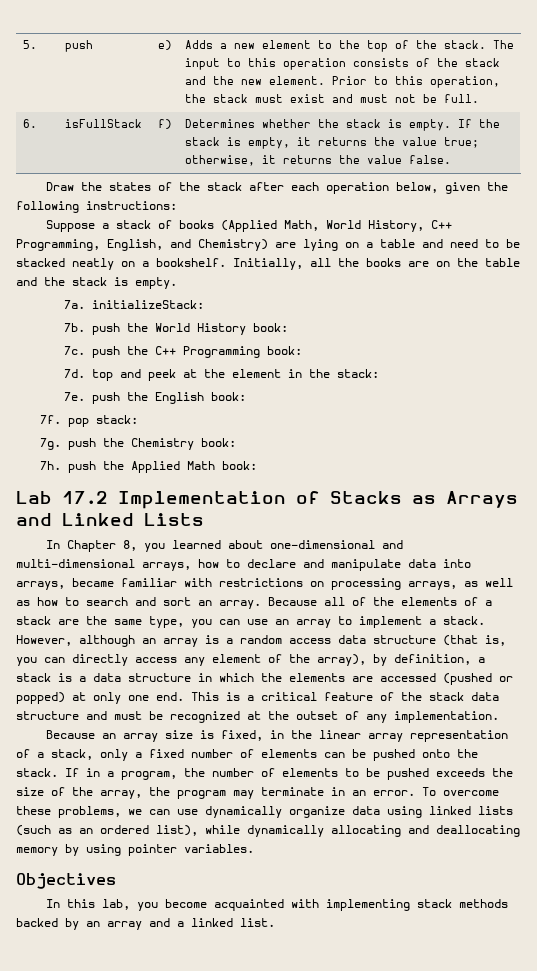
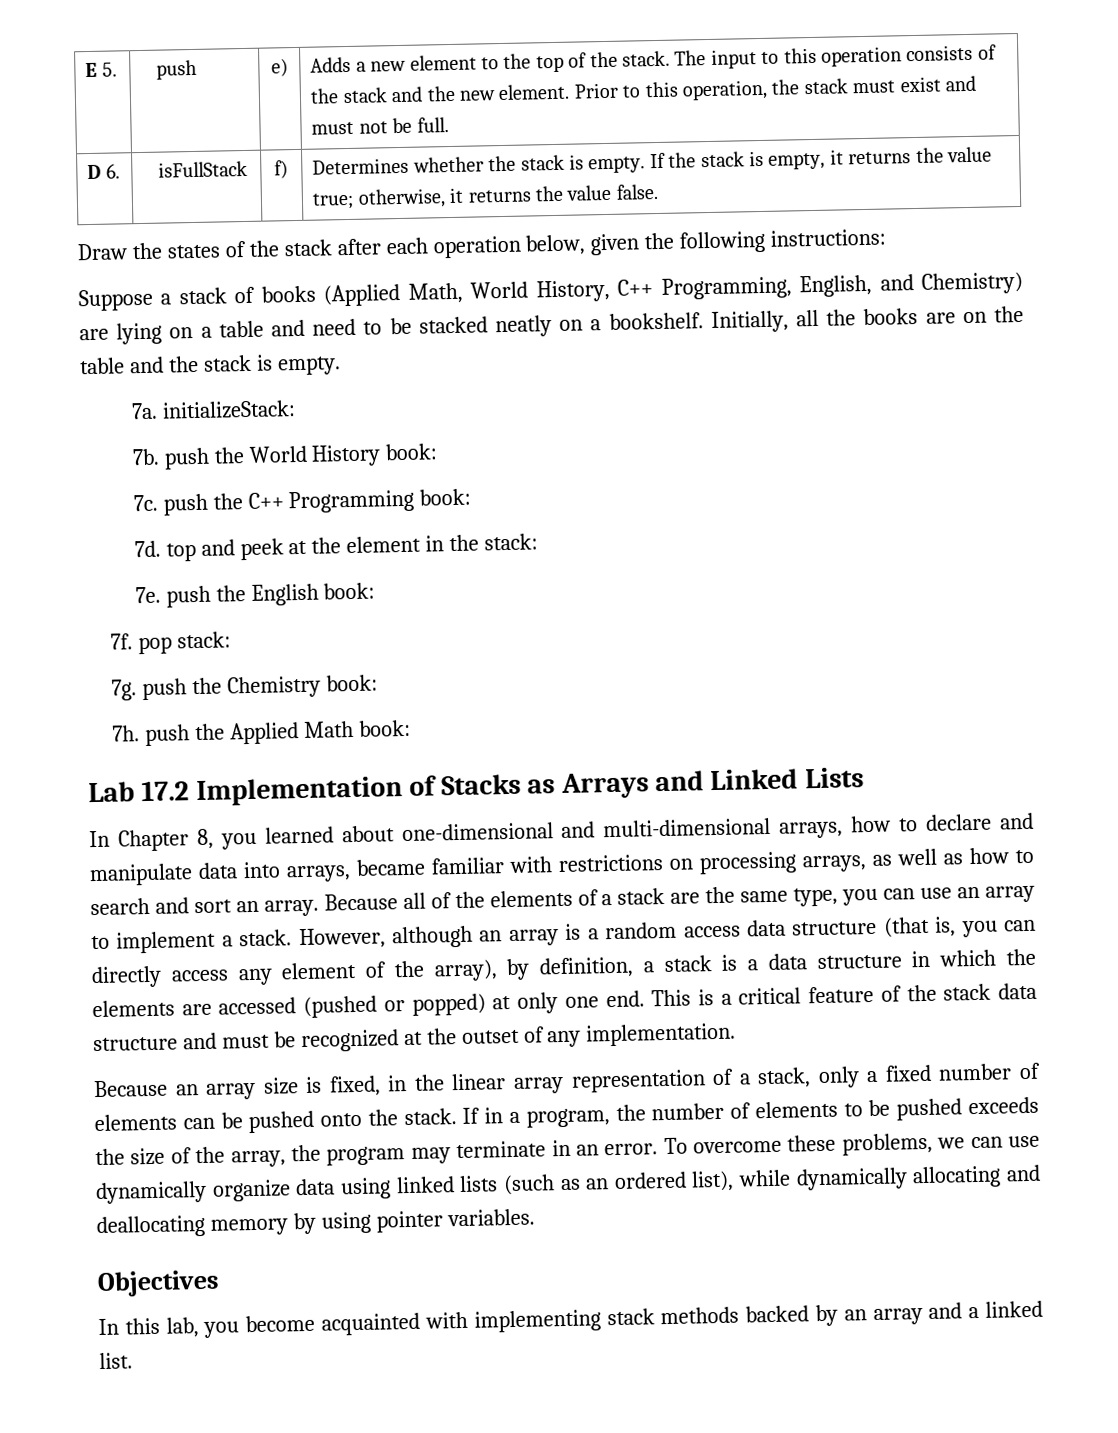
- 5. | push | e) | Adds a new element to the top of the stack. The input to this operation consists of the stack and the new element. Prior to this operation, the stack must exist and must not be full.
+ E 5. | push | e) | Adds a new element to the top of the stack. The input to this operation consists of the stack and the new element. Prior to this operation, the stack must exist and must not be full.
- 6. | isFullStack | f) | Determines whether the stack is empty. If the stack is empty, it returns the value true; otherwise, it returns the value false.
+ D 6. | isFullStack | f) | Determines whether the stack is empty. If the stack is empty, it returns the value true; otherwise, it returns the value false.

